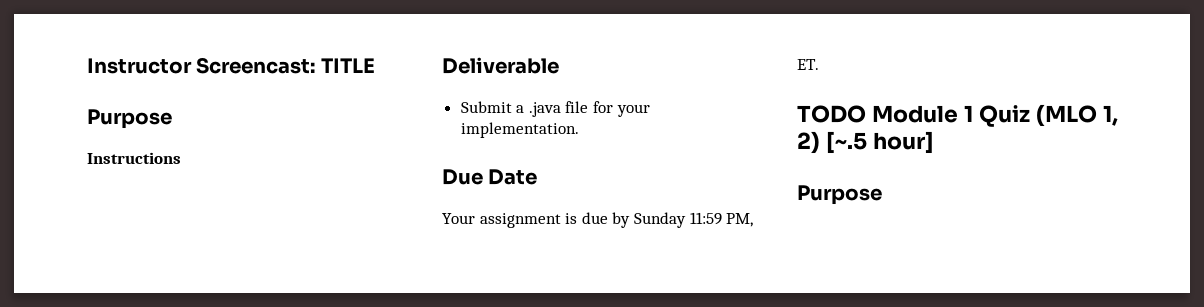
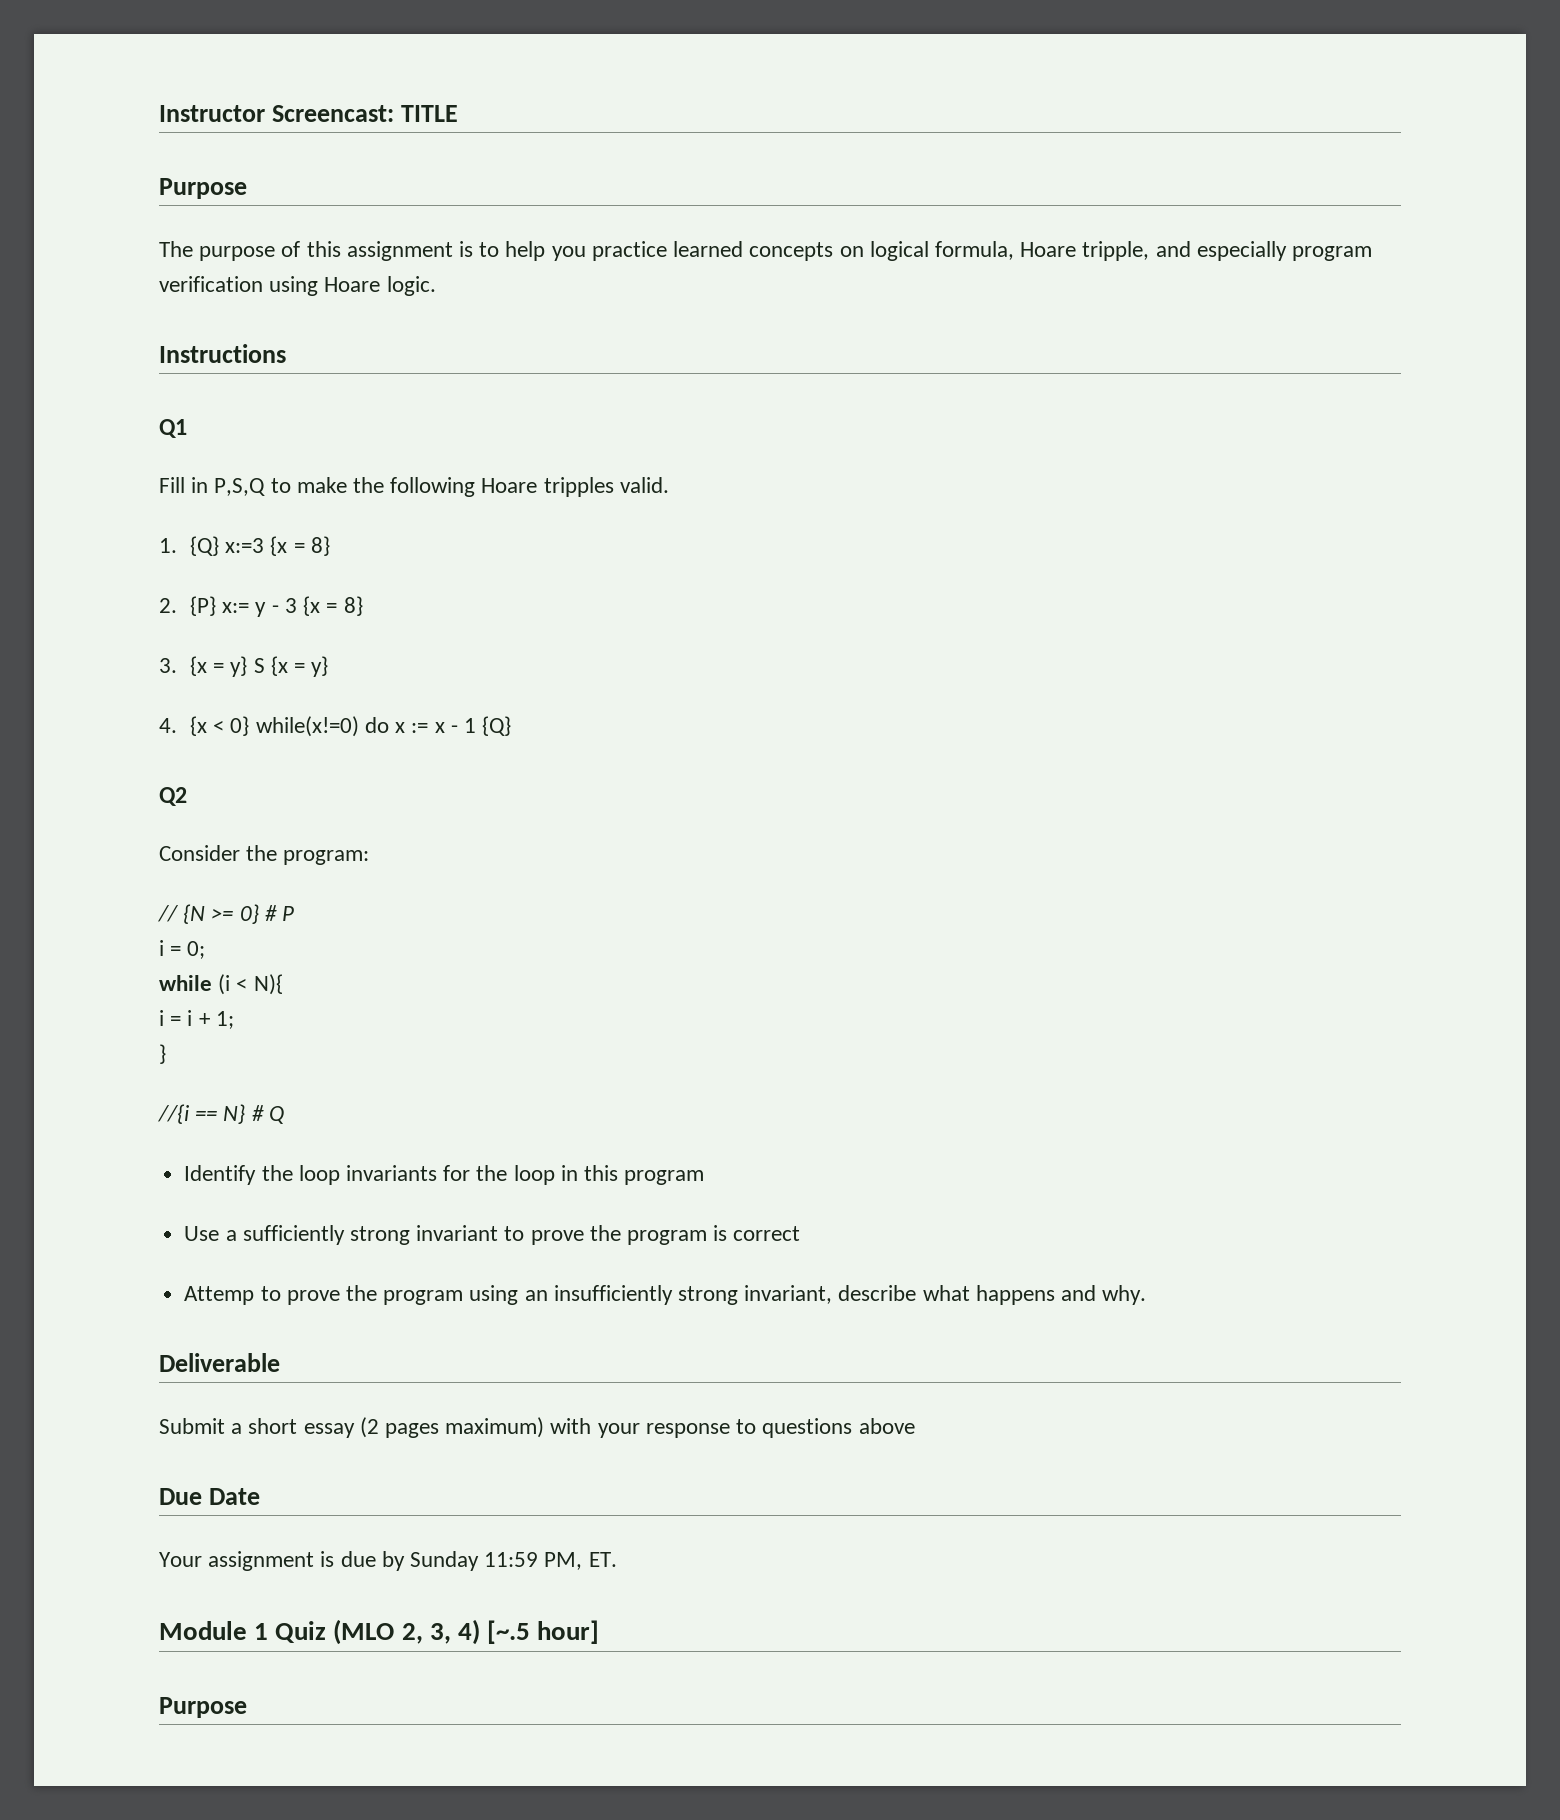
+ The purpose of this assignment is to help you practice learned concepts on logical formula, Hoare tripple, and especially program verification using Hoare logic.
  Instructions
+ Q1
+ Fill in P,S,Q to make the following Hoare tripples valid.
+ 1. {Q} x:=3 {x = 8}
+ 2. {P} x:= y - 3 {x = 8}
+ 3. {x = y} S {x = y}
+ 4. {x < 0} while(x!=0) do x := x - 1 {Q}
+ Q2
+ Consider the program:
+ // {N >= 0} # P
+ i = 0;
+ while (i < N){
+ i = i + 1;
+ }
+ //{i == N} # Q
+ Identify the loop invariants for the loop in this program
+ Use a sufficiently strong invariant to prove the program is correct
+ Attemp to prove the program using an insufficiently strong invariant, describe what happens and why.
  Deliverable
- Submit a .java file for your implementation.
+ Submit a short essay (2 pages maximum) with your response to questions above
- TODO Module 1 Quiz (MLO 1, 2) [~.5 hour]
+ Module 1 Quiz (MLO 2, 3, 4) [~.5 hour]

